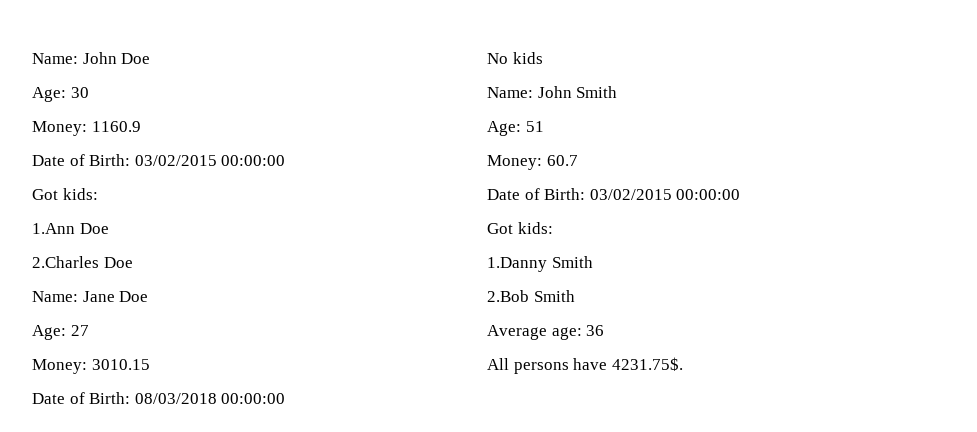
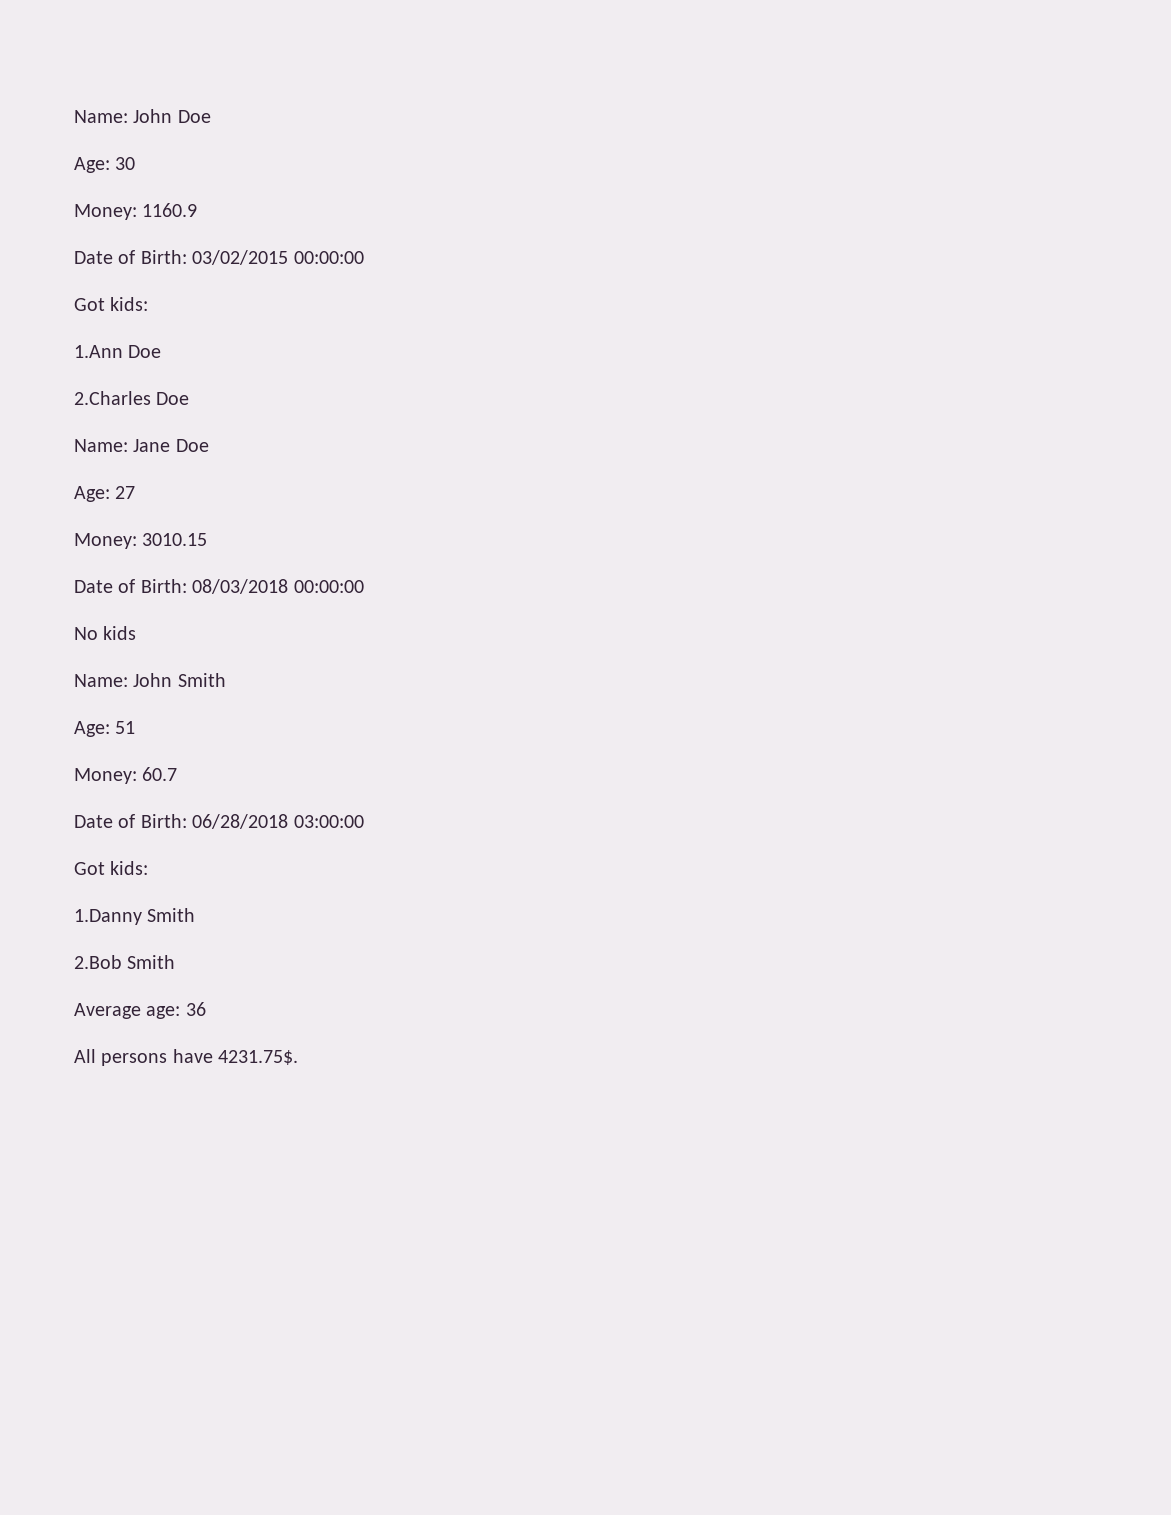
  Money: 60.7
- Date of Birth: 03/02/2015 00:00:00
+ Date of Birth: 06/28/2018 03:00:00

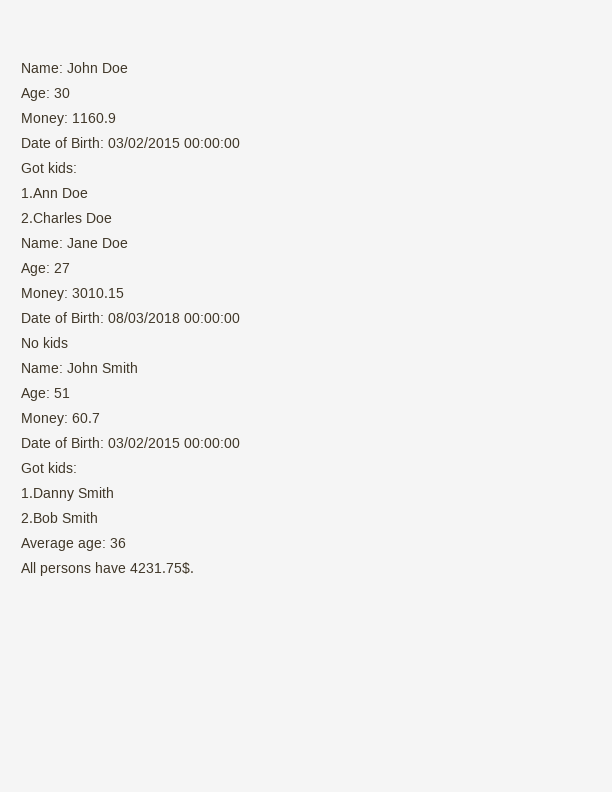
  Money: 60.7
- Date of Birth: 06/28/2018 03:00:00
+ Date of Birth: 03/02/2015 00:00:00

